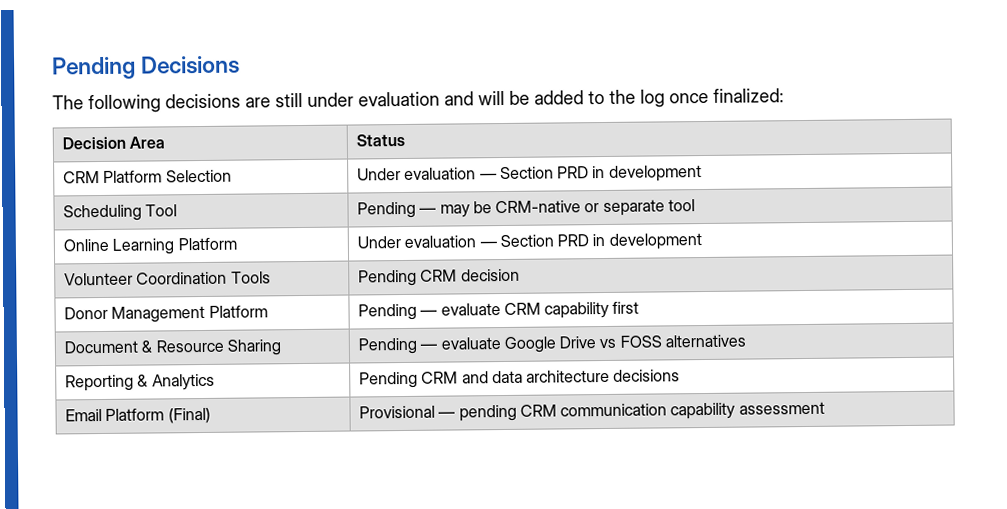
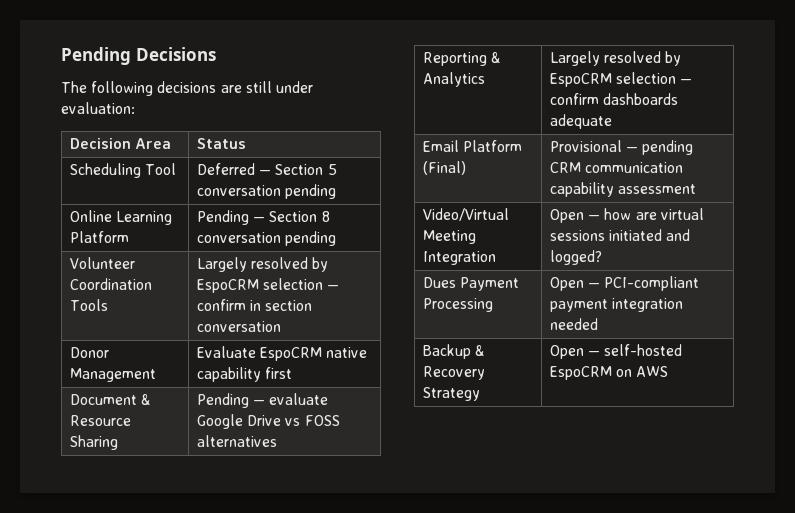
- The following decisions are still under evaluation and will be added to the log once finalized:
+ The following decisions are still under evaluation:
  Decision Area | Status
- CRM Platform Selection | Under evaluation — Section PRD in development
- Scheduling Tool | Pending — may be CRM-native or separate tool
- Online Learning Platform | Under evaluation — Section PRD in development
- Volunteer Coordination Tools | Pending CRM decision
- Donor Management Platform | Pending — evaluate CRM capability first
+ Scheduling Tool | Deferred — Section 5 conversation pending
+ Online Learning Platform | Pending — Section 8 conversation pending
+ Volunteer Coordination Tools | Largely resolved by EspoCRM selection — confirm in section conversation
+ Donor Management | Evaluate EspoCRM native capability first
- Reporting & Analytics | Pending CRM and data architecture decisions
+ Reporting & Analytics | Largely resolved by EspoCRM selection — confirm dashboards adequate
+ Video/Virtual Meeting Integration | Open — how are virtual sessions initiated and logged?
+ Dues Payment Processing | Open — PCI-compliant payment integration needed
+ Backup & Recovery Strategy | Open — self-hosted EspoCRM on AWS

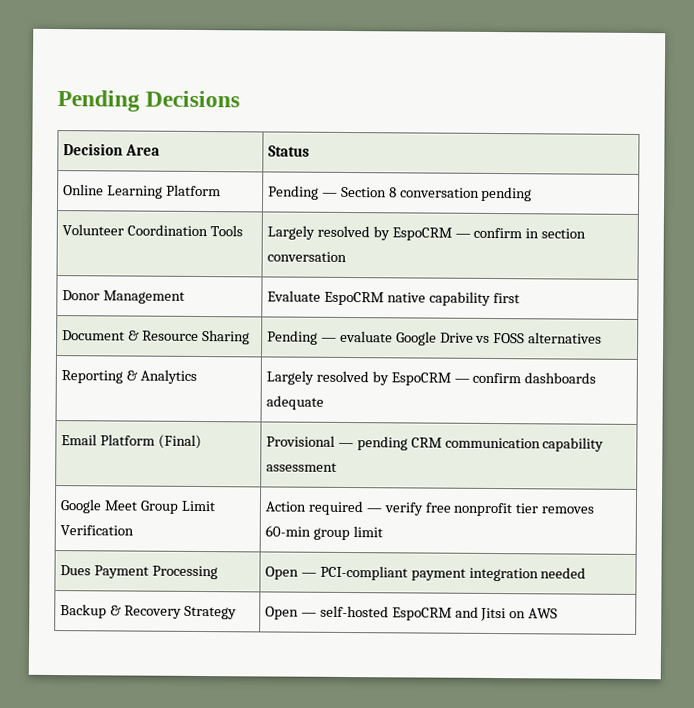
- The following decisions are still under evaluation:
  Decision Area | Status
- Scheduling Tool | Deferred — Section 5 conversation pending
- Volunteer Coordination Tools | Largely resolved by EspoCRM selection — confirm in section conversation
+ Volunteer Coordination Tools | Largely resolved by EspoCRM — confirm in section conversation
- Reporting & Analytics | Largely resolved by EspoCRM selection — confirm dashboards adequate
+ Reporting & Analytics | Largely resolved by EspoCRM — confirm dashboards adequate
- Video/Virtual Meeting Integration | Open — how are virtual sessions initiated and logged?
+ Google Meet Group Limit Verification | Action required — verify free nonprofit tier removes 60-min group limit
- Backup & Recovery Strategy | Open — self-hosted EspoCRM on AWS
+ Backup & Recovery Strategy | Open — self-hosted EspoCRM and Jitsi on AWS

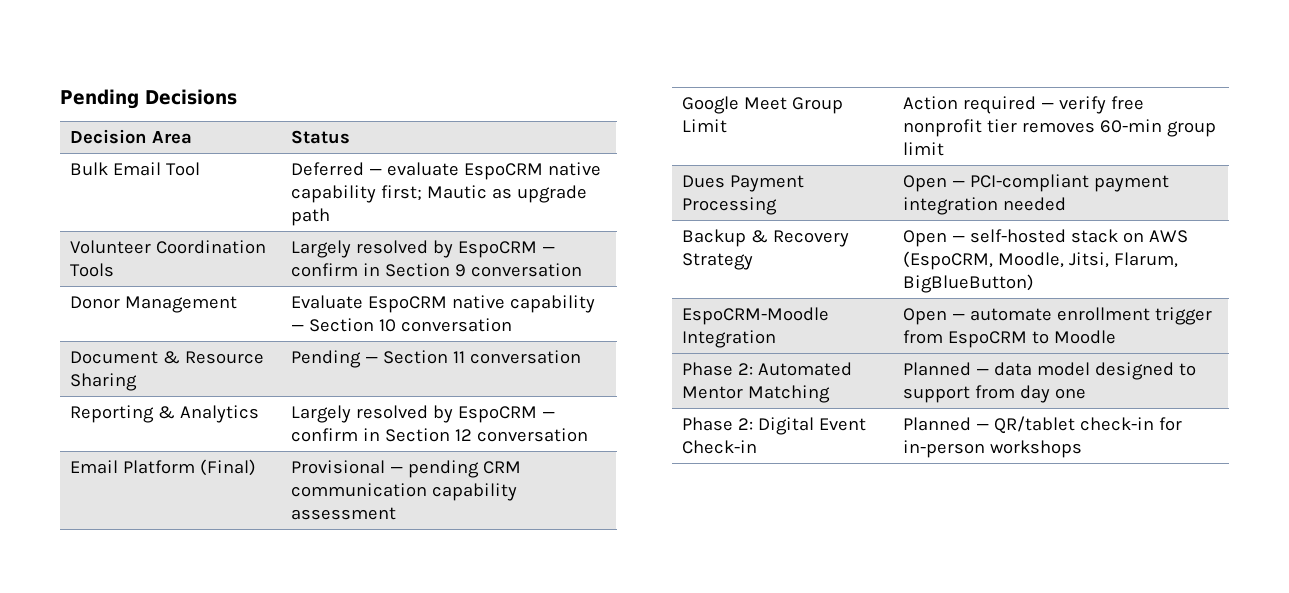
- Online Learning Platform | Pending — Section 8 conversation pending
+ Bulk Email Tool | Deferred — evaluate EspoCRM native capability first; Mautic as upgrade path
- Volunteer Coordination Tools | Largely resolved by EspoCRM — confirm in section conversation
+ Volunteer Coordination Tools | Largely resolved by EspoCRM — confirm in Section 9 conversation
- Donor Management | Evaluate EspoCRM native capability first
+ Donor Management | Evaluate EspoCRM native capability — Section 10 conversation
- Document & Resource Sharing | Pending — evaluate Google Drive vs FOSS alternatives
+ Document & Resource Sharing | Pending — Section 11 conversation
- Reporting & Analytics | Largely resolved by EspoCRM — confirm dashboards adequate
+ Reporting & Analytics | Largely resolved by EspoCRM — confirm in Section 12 conversation
- Google Meet Group Limit Verification | Action required — verify free nonprofit tier removes 60-min group limit
+ Google Meet Group Limit | Action required — verify free nonprofit tier removes 60-min group limit
- Backup & Recovery Strategy | Open — self-hosted EspoCRM and Jitsi on AWS
+ Backup & Recovery Strategy | Open — self-hosted stack on AWS (EspoCRM, Moodle, Jitsi, Flarum, BigBlueButton)
+ EspoCRM-Moodle Integration | Open — automate enrollment trigger from EspoCRM to Moodle
+ Phase 2: Automated Mentor Matching | Planned — data model designed to support from day one
+ Phase 2: Digital Event Check-in | Planned — QR/tablet check-in for in-person workshops

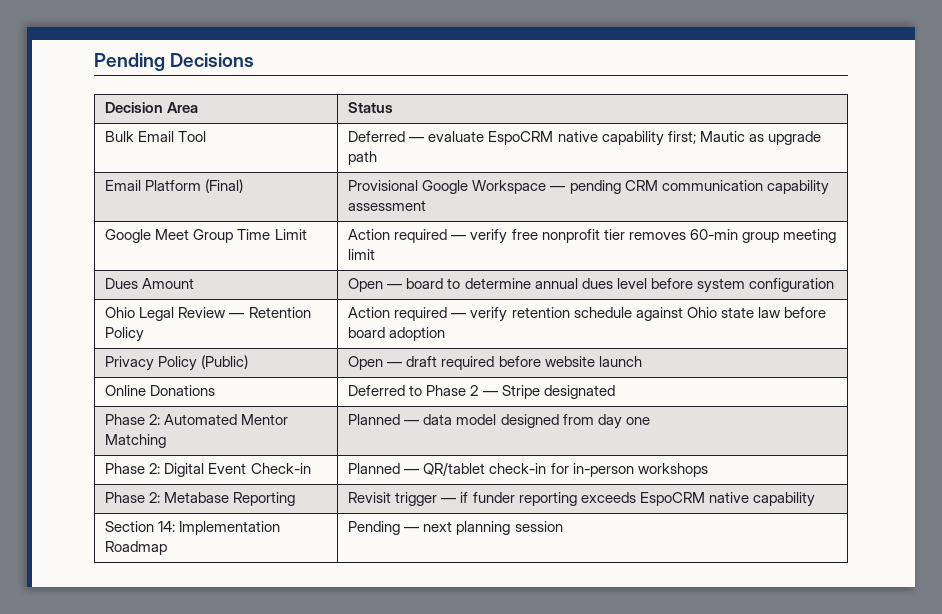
- Volunteer Coordination Tools | Largely resolved by EspoCRM — confirm in Section 9 conversation
- Donor Management | Evaluate EspoCRM native capability — Section 10 conversation
- Document & Resource Sharing | Pending — Section 11 conversation
- Reporting & Analytics | Largely resolved by EspoCRM — confirm in Section 12 conversation
- Email Platform (Final) | Provisional — pending CRM communication capability assessment
+ Email Platform (Final) | Provisional Google Workspace — pending CRM communication capability assessment
- Google Meet Group Limit | Action required — verify free nonprofit tier removes 60-min group limit
+ Google Meet Group Time Limit | Action required — verify free nonprofit tier removes 60-min group meeting limit
- Dues Payment Processing | Open — PCI-compliant payment integration needed
- Backup & Recovery Strategy | Open — self-hosted stack on AWS (EspoCRM, Moodle, Jitsi, Flarum, BigBlueButton)
- EspoCRM-Moodle Integration | Open — automate enrollment trigger from EspoCRM to Moodle
+ Dues Amount | Open — board to determine annual dues level before system configuration
+ Ohio Legal Review — Retention Policy | Action required — verify retention schedule against Ohio state law before board adoption
+ Privacy Policy (Public) | Open — draft required before website launch
+ Online Donations | Deferred to Phase 2 — Stripe designated
- Phase 2: Automated Mentor Matching | Planned — data model designed to support from day one
+ Phase 2: Automated Mentor Matching | Planned — data model designed from day one
+ Phase 2: Metabase Reporting | Revisit trigger — if funder reporting exceeds EspoCRM native capability
+ Section 14: Implementation Roadmap | Pending — next planning session

